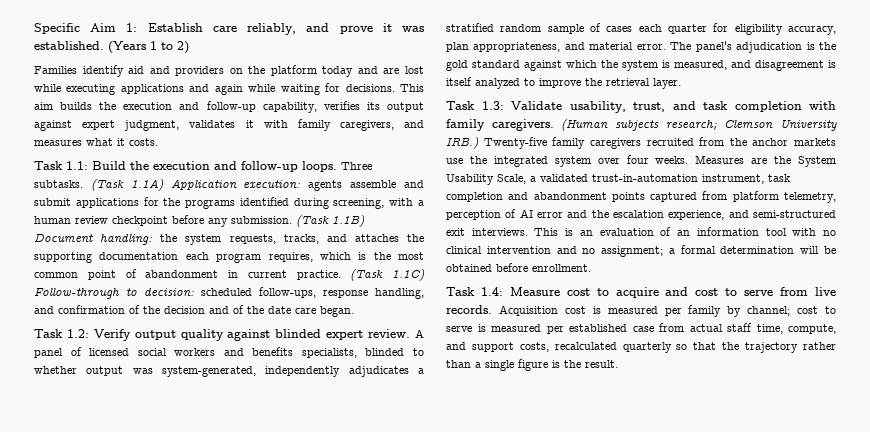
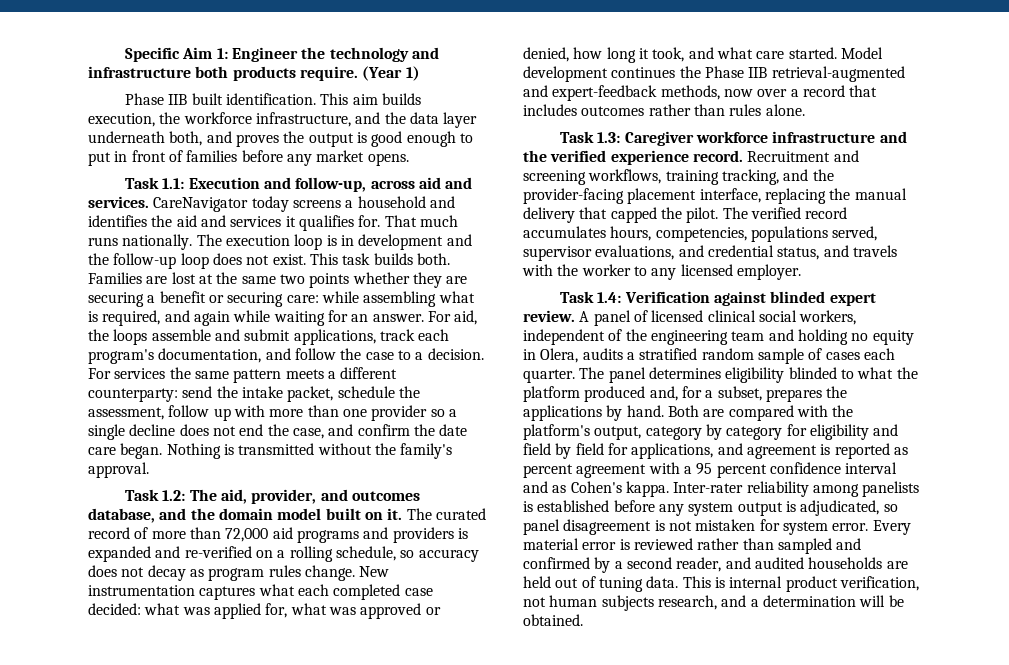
- Specific Aim 1: Establish care reliably, and prove it was established. (Years 1 to 2)
- Families identify aid and providers on the platform today and are lost while executing applications and again while waiting for decisions. This aim builds the execution and follow-up capability, verifies its output against expert judgment, validates it with family caregivers, and measures what it costs.
- Task 1.1: Build the execution and follow-up loops. Three subtasks. (Task 1.1A) Application execution: agents assemble and submit applications for the programs identified during screening, with a human review checkpoint before any submission. (Task 1.1B) Document handling: the system requests, tracks, and attaches the supporting documentation each program requires, which is the most common point of abandonment in current practice. (Task 1.1C) Follow-through to decision: scheduled follow-ups, response handling, and confirmation of the decision and of the date care began.
- Task 1.2: Verify output quality against blinded expert review.
+ Specific Aim 1: Engineer the technology and infrastructure both products require. (Year 1)
+ Phase IIB built identification. This aim builds execution, the workforce infrastructure, and the data layer underneath both, and proves the output is good enough to put in front of families before any market opens.
+ Task 1.1: Execution and follow-up, across aid and services. CareNavigator today screens a household and identifies the aid and services it qualifies for. That much runs nationally. The execution loop is in development and the follow-up loop does not exist. This task builds both. Families are lost at the same two points whether they are securing a benefit or securing care: while assembling what is required, and again while waiting for an answer. For aid, the loops assemble and submit applications, track each program's documentation, and follow the case to a decision. For services the same pattern meets a different counterparty: send the intake packet, schedule the assessment, follow up with more than one provider so a single decline does not end the case, and confirm the date care began. Nothing is transmitted without the family's approval.
+ Task 1.2: The aid, provider, and outcomes database, and the domain model built on it. The curated record of more than 72,000 aid programs and providers is expanded and re-verified on a rolling schedule, so accuracy does not decay as program rules change. New instrumentation captures what each completed case decided: what was applied for, what was approved or denied, how long it took, and what care started. Model development continues the Phase IIB retrieval-augmented and expert-feedback methods, now over a record that includes outcomes rather than rules alone.
+ Task 1.3: Caregiver workforce infrastructure and the verified experience record. Recruitment and screening workflows, training tracking, and the provider-facing placement interface, replacing the manual delivery that capped the pilot. The verified record accumulates hours, competencies, populations served, supervisor evaluations, and credential status, and travels with the worker to any licensed employer.
+ Task 1.4: Verification against blinded expert review.
- A panel of licensed social workers and benefits specialists, blinded to whether output was system-generated, independently adjudicates a stratified random sample of cases each quarter for eligibility accuracy, plan appropriateness, and material error. The panel's adjudication is the gold standard against which the system is measured, and disagreement is itself analyzed to improve the retrieval layer.
- Task 1.3: Validate usability, trust, and task completion with family caregivers. (Human subjects research; Clemson University IRB.) Twenty-five family caregivers recruited from the anchor markets use the integrated system over four weeks. Measures are the System Usability Scale, a validated trust-in-automation instrument, task completion and abandonment points captured from platform telemetry, perception of AI error and the escalation experience, and semi-structured exit interviews. This is an evaluation of an information tool with no clinical intervention and no assignment; a formal determination will be obtained before enrollment.
- Task 1.4: Measure cost to acquire and cost to serve from live records. Acquisition cost is measured per family by channel; cost to serve is measured per established case from actual staff time, compute, and support costs, recalculated quarterly so that the trajectory rather than a single figure is the result.
+ A panel of licensed clinical social workers, independent of the engineering team and holding no equity in Olera, audits a stratified random sample of cases each quarter. The panel determines eligibility blinded to what the platform produced and, for a subset, prepares the applications by hand. Both are compared with the platform's output, category by category for eligibility and field by field for applications, and agreement is reported as percent agreement with a 95 percent confidence interval and as Cohen's kappa. Inter-rater reliability among panelists is established before any system output is adjudicated, so panel disagreement is not mistaken for system error. Every material error is reviewed rather than sampled and confirmed by a second reader, and audited households are held out of tuning data. This is internal product verification, not human subjects research, and a determination will be obtained.

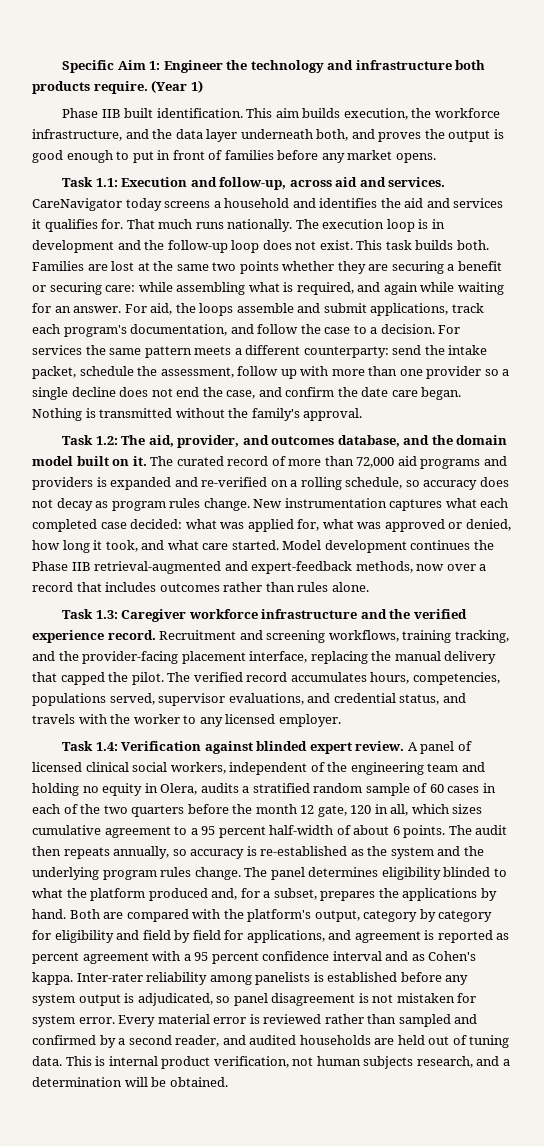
- A panel of licensed clinical social workers, independent of the engineering team and holding no equity in Olera, audits a stratified random sample of cases each quarter.
+ A panel of licensed clinical social workers, independent of the engineering team and holding no equity in Olera, audits a stratified random sample of 60 cases in each of the two quarters before the month 12 gate, 120 in all, which sizes cumulative agreement to a 95 percent half-width of about 6 points. The audit then repeats annually, so accuracy is re-established as the system and the underlying program rules change.

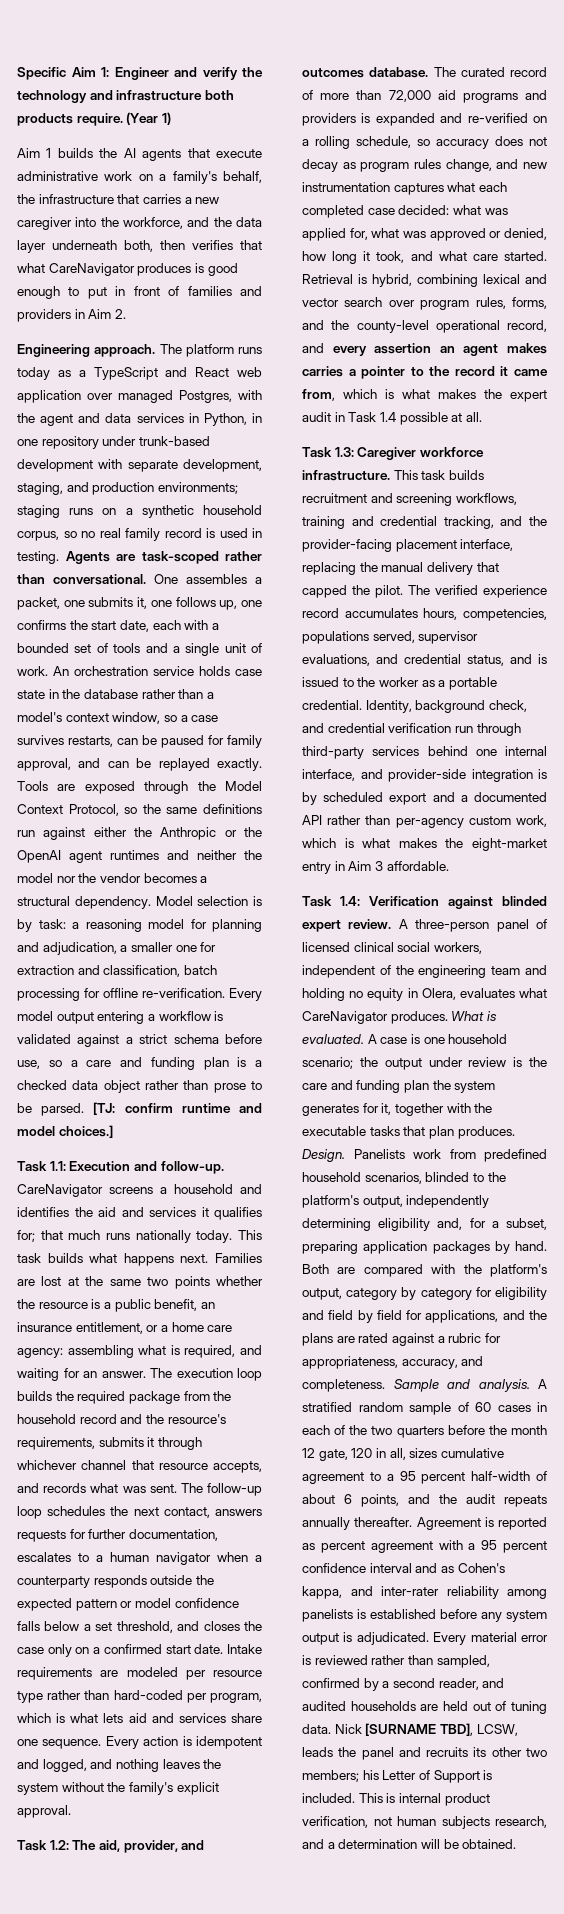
- Specific Aim 1: Engineer the technology and infrastructure both products require.
+ Specific Aim 1: Engineer and verify the technology and infrastructure both products require.
- Phase IIB built identification. This aim builds execution, the workforce infrastructure, and the data layer underneath both, and proves the output is good enough to put in front of families before any market opens.
- Task 1.1: Execution and follow-up, across aid and services. CareNavigator today screens a household and identifies the aid and services it qualifies for. That much runs nationally. The execution loop is in development and the follow-up loop does not exist. This task builds both.
+ Aim 1 builds the AI agents that execute administrative work on a family's behalf, the infrastructure that carries a new caregiver into the workforce, and the data layer underneath both, then verifies that what CareNavigator produces is good enough to put in front of families and providers in Aim 2.
+ Engineering approach. The platform runs today as a TypeScript and React web application over managed Postgres, with the agent and data services in Python, in one repository under trunk-based development with separate development, staging, and production environments; staging runs on a synthetic household corpus, so no real family record is used in testing. Agents are task-scoped rather than conversational. One assembles a packet, one submits it, one follows up, one confirms the start date, each with a bounded set of tools and a single unit of work. An orchestration service holds case state in the database rather than a model's context window, so a case survives restarts, can be paused for family approval, and can be replayed exactly. Tools are exposed through the Model Context Protocol, so the same definitions run against either the Anthropic or the OpenAI agent runtimes and neither the model nor the vendor becomes a structural dependency. Model selection is by task: a reasoning model for planning and adjudication, a smaller one for extraction and classification, batch processing for offline re-verification. Every model output entering a workflow is validated against a strict schema before use, so a care and funding plan is a checked data object rather than prose to be parsed. [TJ: confirm runtime and model choices.]
+ Task 1.1: Execution and follow-up. CareNavigator screens a household and identifies the aid and services it qualifies for; that much runs nationally today. This task builds what happens next.
- Families are lost at the same two points whether they are securing a benefit or securing care: while assembling what is required, and again while waiting for an answer.
+ Families are lost at the same two points whether the resource is a public benefit, an insurance entitlement, or a home care agency: assembling what is required, and waiting for an answer.
- For aid, the loops assemble and submit applications, track each program's documentation, and follow the case to a decision. For services the same pattern meets a different counterparty: send the intake packet, schedule the assessment, follow up with more than one provider so a single decline does not end the case, and confirm the date care began. Nothing is transmitted without the family's approval.
+ The execution loop builds the required package from the household record and the resource's requirements, submits it through whichever channel that resource accepts, and records what was sent. The follow-up loop schedules the next contact, answers requests for further documentation, escalates to a human navigator when a counterparty responds outside the expected pattern or model confidence falls below a set threshold, and closes the case only on a confirmed start date. Intake requirements are modeled per resource type rather than hard-coded per program, which is what lets aid and services share one sequence. Every action is idempotent and logged, and nothing leaves the system without the family's explicit approval.
- Task 1.2: The aid, provider, and outcomes database, and the domain model built on it.
+ Task 1.2: The aid, provider, and outcomes database.
- The curated record of more than 72,000 aid programs and providers is expanded and re-verified on a rolling schedule, so accuracy does not decay as program rules change. New instrumentation captures what each completed case decided: what was applied for, what was approved or denied, how long it took, and what care started.
+ The curated record of more than 72,000 aid programs and providers is expanded and re-verified on a rolling schedule, so accuracy does not decay as program rules change, and new instrumentation captures what each completed case decided: what was applied for, what was approved or denied, how long it took, and what care started.
- Model development continues the Phase IIB retrieval-augmented and expert-feedback methods, now over a record that includes outcomes rather than rules alone.
- Task 1.3: Caregiver workforce infrastructure and the verified experience record. Recruitment and screening workflows, training tracking, and the provider-facing placement interface, replacing the manual delivery that capped the pilot.
+ Retrieval is hybrid, combining lexical and vector search over program rules, forms, and the county-level operational record, and every assertion an agent makes carries a pointer to the record it came from, which is what makes the expert audit in Task 1.4 possible at all.
+ Task 1.3: Caregiver workforce infrastructure. This task builds recruitment and screening workflows, training and credential tracking, and the provider-facing placement interface, replacing the manual delivery that capped the pilot.
- The verified record accumulates hours, competencies, populations served, supervisor evaluations, and credential status, and travels with the worker to any licensed employer.
+ The verified experience record accumulates hours, competencies, populations served, supervisor evaluations, and credential status, and is issued to the worker as a portable credential. Identity, background check, and credential verification run through third-party services behind one internal interface, and provider-side integration is by scheduled export and a documented API rather than per-agency custom work, which is what makes the eight-market entry in Aim 3 affordable.
- A panel of licensed clinical social workers, independent of the engineering team and holding no equity in Olera, audits a stratified random sample of 60 cases in each of the two quarters before the month 12 gate, 120 in all, which sizes cumulative agreement to a 95 percent half-width of about 6 points. The audit then repeats annually, so accuracy is re-established as the system and the underlying program rules change. The panel determines eligibility blinded to what the platform produced and, for a subset, prepares the applications by hand.
+ A three-person panel of licensed clinical social workers, independent of the engineering team and holding no equity in Olera, evaluates what CareNavigator produces. What is evaluated. A case is one household scenario; the output under review is the care and funding plan the system generates for it, together with the executable tasks that plan produces. Design. Panelists work from predefined household scenarios, blinded to the platform's output, independently determining eligibility and, for a subset, preparing application packages by hand.
- Both are compared with the platform's output, category by category for eligibility and field by field for applications, and agreement is reported as percent agreement with a 95 percent confidence interval and as Cohen's kappa. Inter-rater reliability among panelists is established before any system output is adjudicated, so panel disagreement is not mistaken for system error.
+ Both are compared with the platform's output, category by category for eligibility and field by field for applications, and the plans are rated against a rubric for appropriateness, accuracy, and completeness. Sample and analysis. A stratified random sample of 60 cases in each of the two quarters before the month 12 gate, 120 in all, sizes cumulative agreement to a 95 percent half-width of about 6 points, and the audit repeats annually thereafter. Agreement is reported as percent agreement with a 95 percent confidence interval and as Cohen's kappa, and inter-rater reliability among panelists is established before any system output is adjudicated.
- Every material error is reviewed rather than sampled and confirmed by a second reader, and audited households are held out of tuning data.
+ Every material error is reviewed rather than sampled, confirmed by a second reader, and audited households are held out of tuning data.
+ Nick [SURNAME TBD], LCSW, leads the panel and recruits its other two members; his Letter of Support is included.

